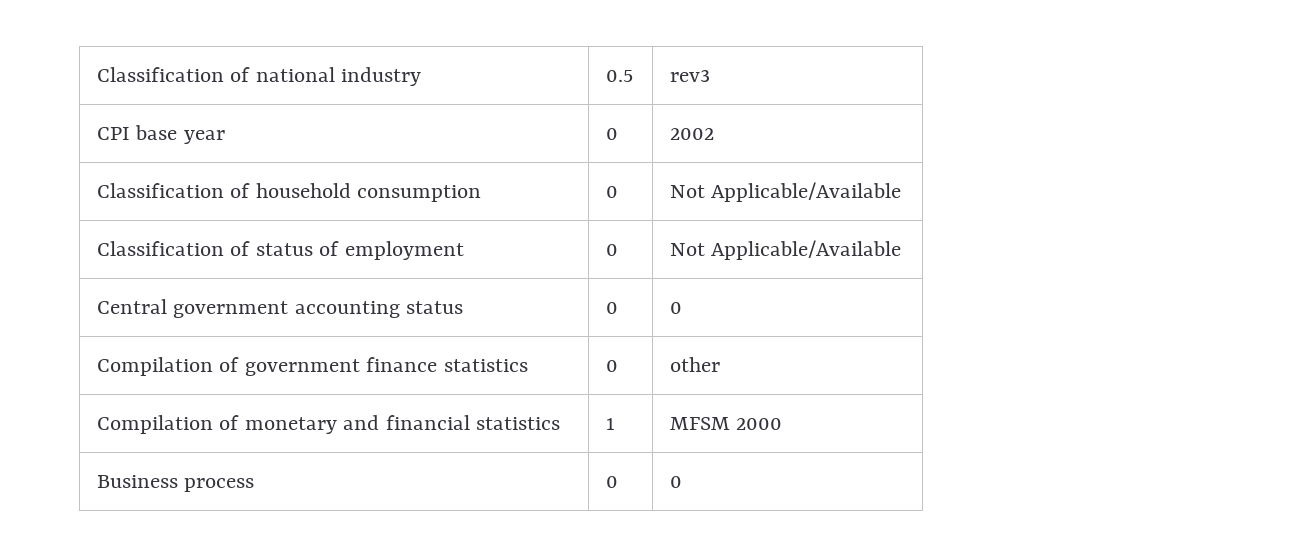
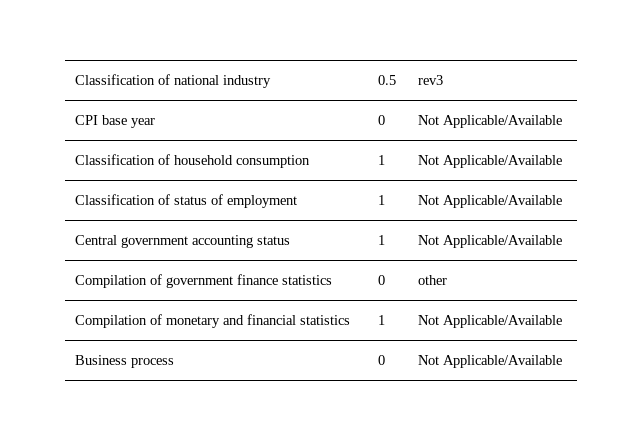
- CPI base year | 0 | 2002
+ CPI base year | 0 | Not Applicable/Available
- Classification of household consumption | 0 | Not Applicable/Available
+ Classification of household consumption | 1 | Not Applicable/Available
- Classification of status of employment | 0 | Not Applicable/Available
+ Classification of status of employment | 1 | Not Applicable/Available
- Central government accounting status | 0 | 0
+ Central government accounting status | 1 | Not Applicable/Available
- Compilation of monetary and financial statistics | 1 | MFSM 2000
+ Compilation of monetary and financial statistics | 1 | Not Applicable/Available
- Business process | 0 | 0
+ Business process | 0 | Not Applicable/Available

